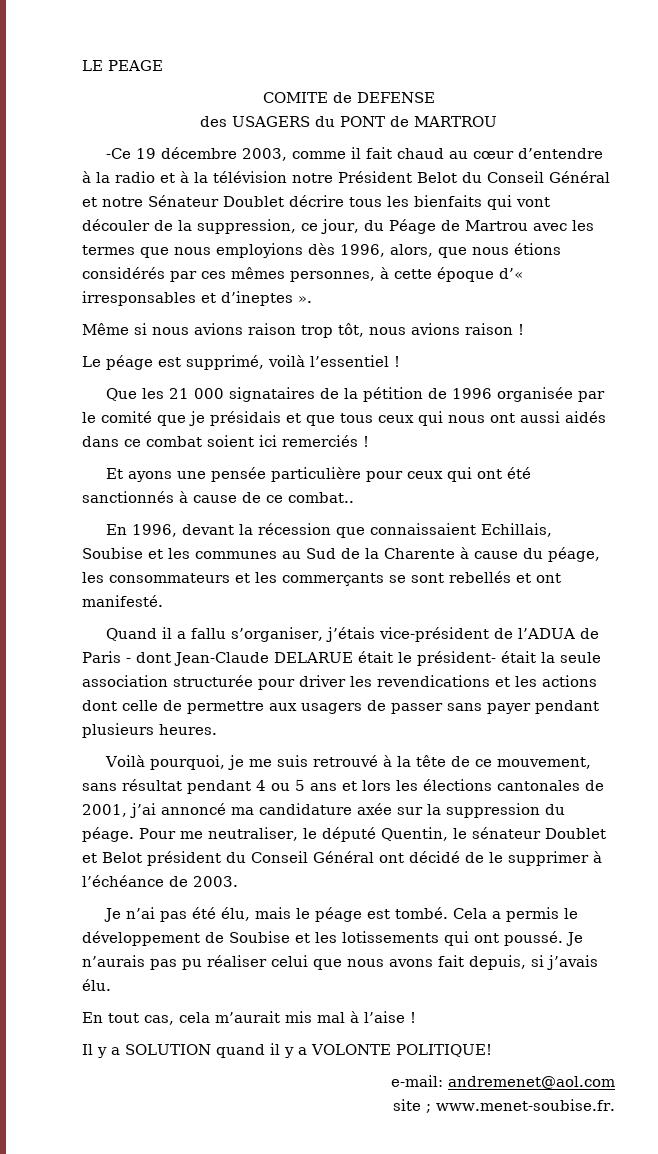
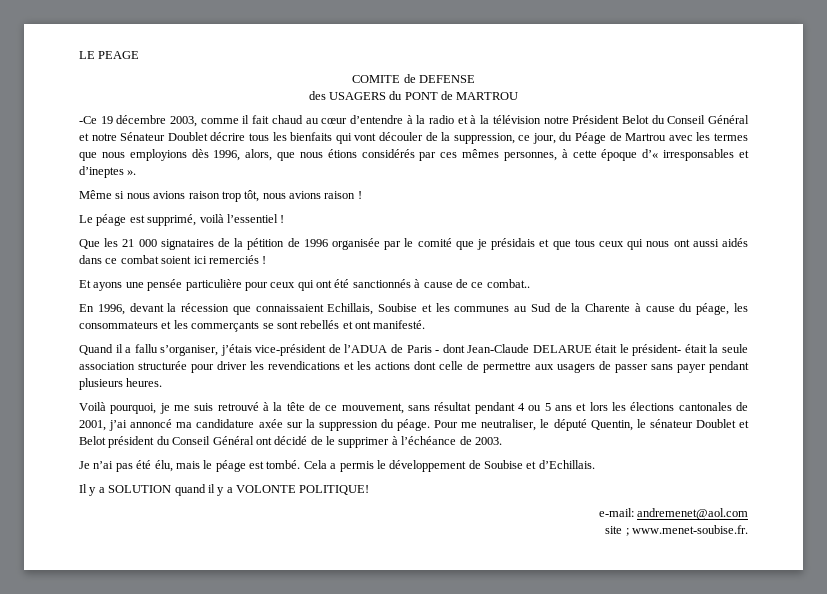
- Cela a permis le développement de Soubise et les lotissements qui ont poussé. Je n’aurais pas pu réaliser celui que nous avons fait depuis, si j’avais élu.
- En tout cas, cela m’aurait mis mal à l’aise !
+ Cela a permis le développement de Soubise et d’Echillais.

